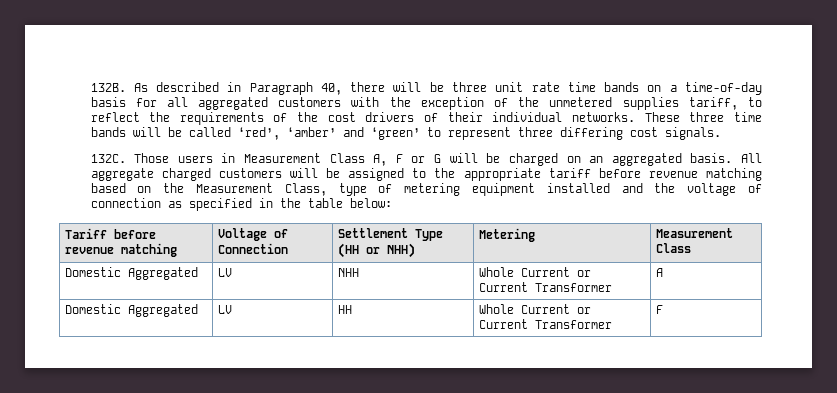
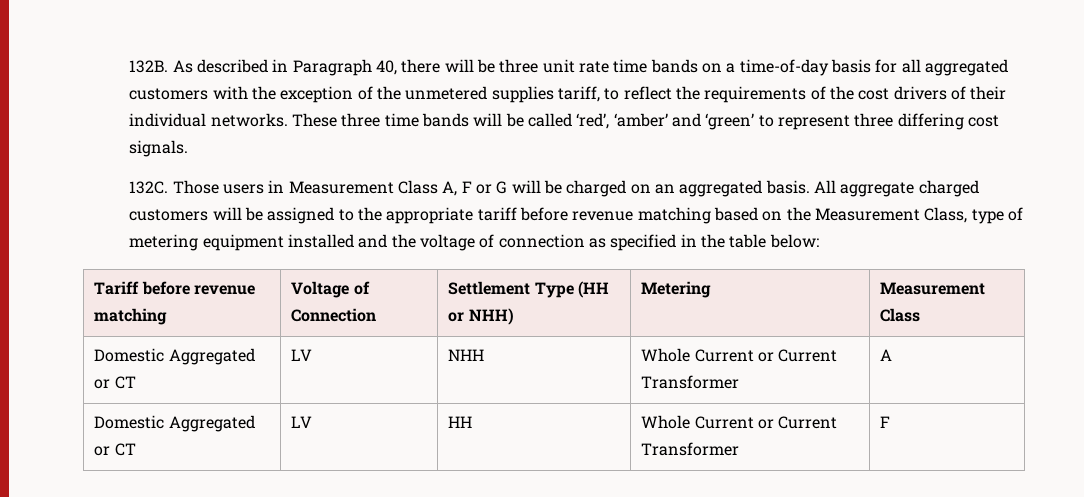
- Domestic Aggregated | LV | NHH | Whole Current or Current Transformer | A
+ Domestic Aggregated or CT | LV | NHH | Whole Current or Current Transformer | A
- Domestic Aggregated | LV | HH | Whole Current or Current Transformer | F
+ Domestic Aggregated or CT | LV | HH | Whole Current or Current Transformer | F

